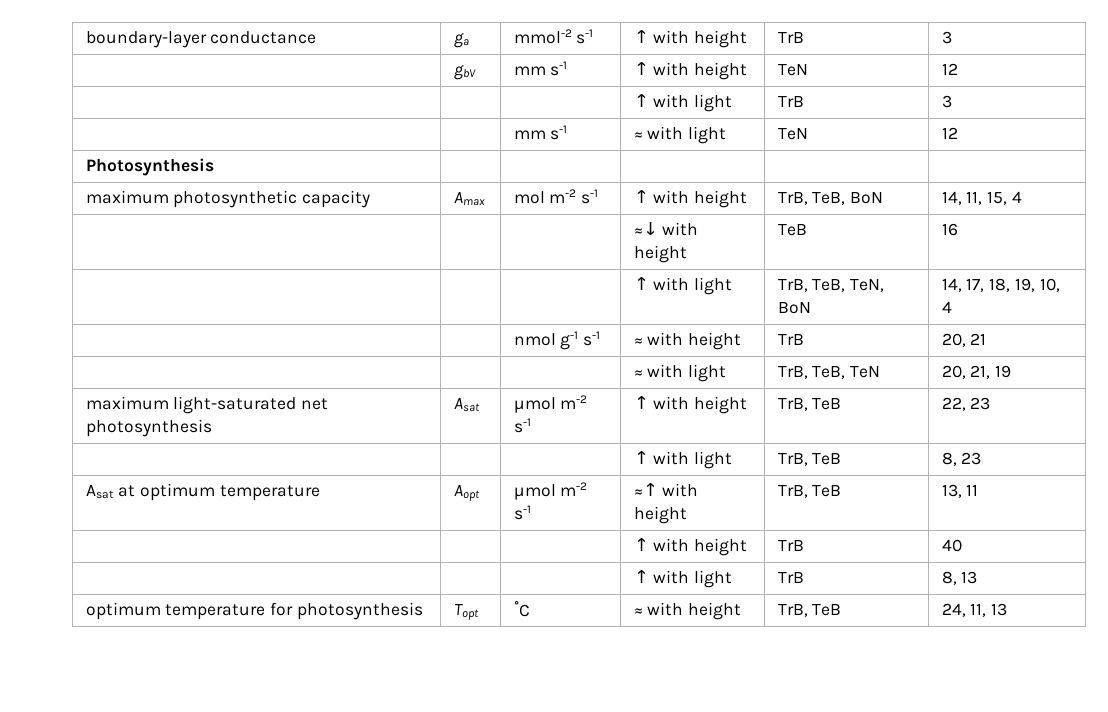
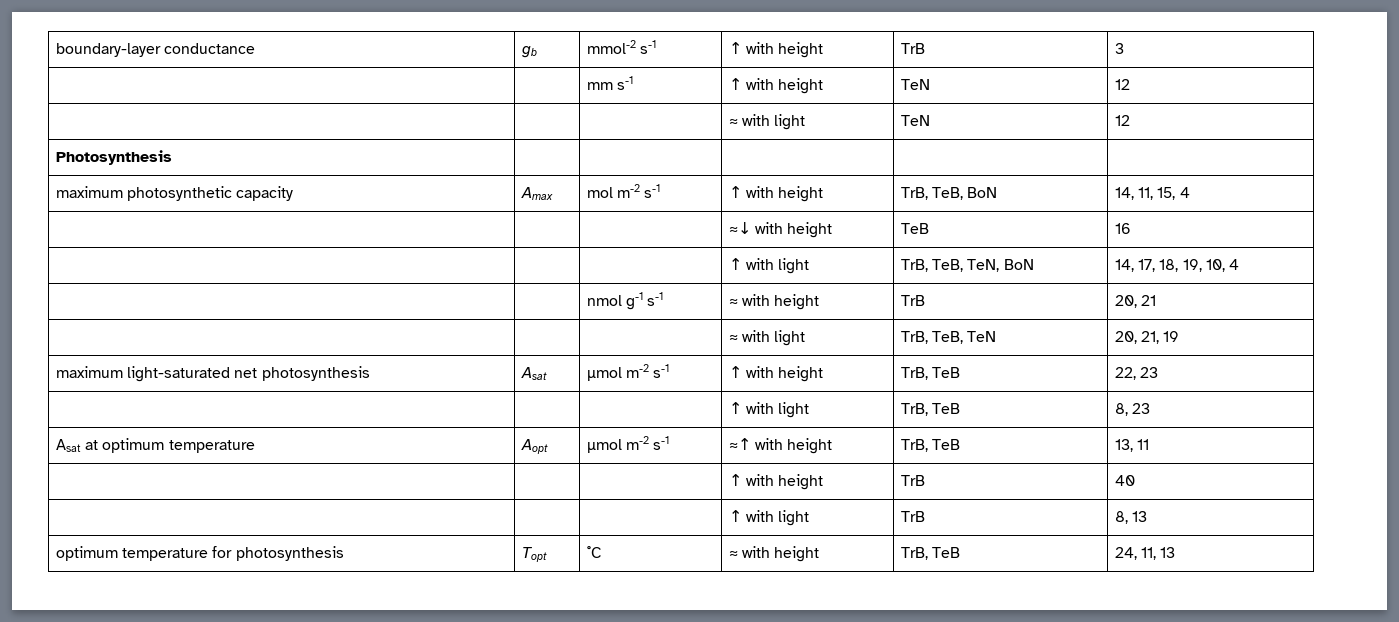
- boundary-layer conductance | ga | mmol-2 s-1 | ↑ with height | TrB | 3
+ boundary-layer conductance | gb | mmol-2 s-1 | ↑ with height | TrB | 3
- | gbV | mm s-1 | ↑ with height | TeN | 12
+ | | mm s-1 | ↑ with height | TeN | 12
- | | | ↑ with light | TrB | 3
- | | mm s-1 | ≈ with light | TeN | 12
+ | | | ≈ with light | TeN | 12

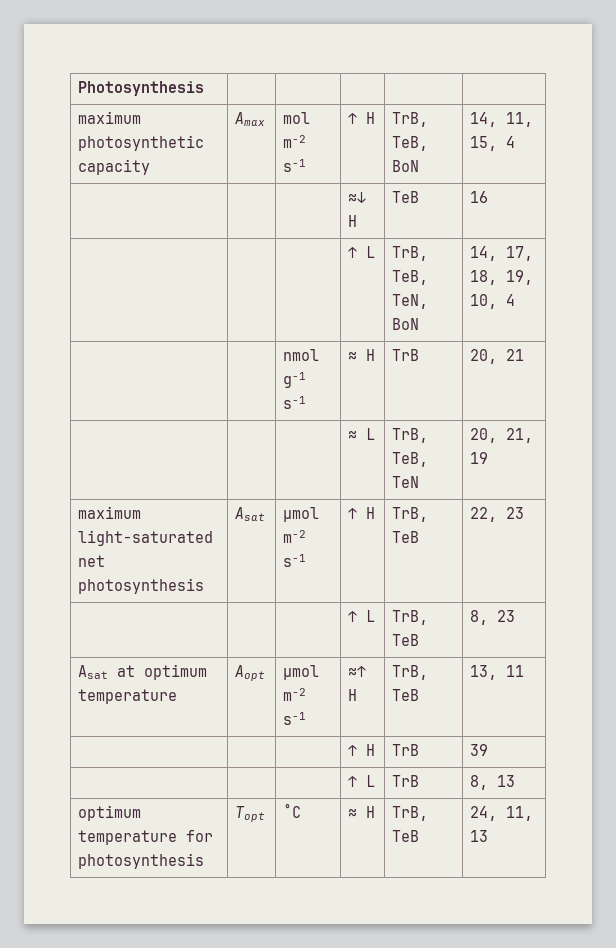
- boundary-layer conductance | gb | mmol-2 s-1 | ↑ with height | TrB | 3
- | | mm s-1 | ↑ with height | TeN | 12
- | | | ≈ with light | TeN | 12
- maximum photosynthetic capacity | Amax | mol m-2 s-1 | ↑ with height | TrB, TeB, BoN | 14, 11, 15, 4
+ maximum photosynthetic capacity | Amax | mol m-2 s-1 | ↑ H | TrB, TeB, BoN | 14, 11, 15, 4
- | | | ≈↓ with height | TeB | 16
+ | | | ≈↓ H | TeB | 16
- | | | ↑ with light | TrB, TeB, TeN, BoN | 14, 17, 18, 19, 10, 4
+ | | | ↑ L | TrB, TeB, TeN, BoN | 14, 17, 18, 19, 10, 4
- | | nmol g-1 s-1 | ≈ with height | TrB | 20, 21
+ | | nmol g-1 s-1 | ≈ H | TrB | 20, 21
- | | | ≈ with light | TrB, TeB, TeN | 20, 21, 19
+ | | | ≈ L | TrB, TeB, TeN | 20, 21, 19
- maximum light-saturated net photosynthesis | Asat | µmol m-2 s-1 | ↑ with height | TrB, TeB | 22, 23
+ maximum light-saturated net photosynthesis | Asat | µmol m-2 s-1 | ↑ H | TrB, TeB | 22, 23
- | | | ↑ with light | TrB, TeB | 8, 23
+ | | | ↑ L | TrB, TeB | 8, 23
- Asat at optimum temperature | Aopt | µmol m-2 s-1 | ≈↑ with height | TrB, TeB | 13, 11
+ Asat at optimum temperature | Aopt | µmol m-2 s-1 | ≈↑ H | TrB, TeB | 13, 11
- | | | ↑ with height | TrB | 40
- | | | ↑ with light | TrB | 8, 13
+ | | | ↑ H | TrB | 39
+ | | | ↑ L | TrB | 8, 13
- optimum temperature for photosynthesis | Topt | ˚C | ≈ with height | TrB, TeB | 24, 11, 13
+ optimum temperature for photosynthesis | Topt | ˚C | ≈ H | TrB, TeB | 24, 11, 13

